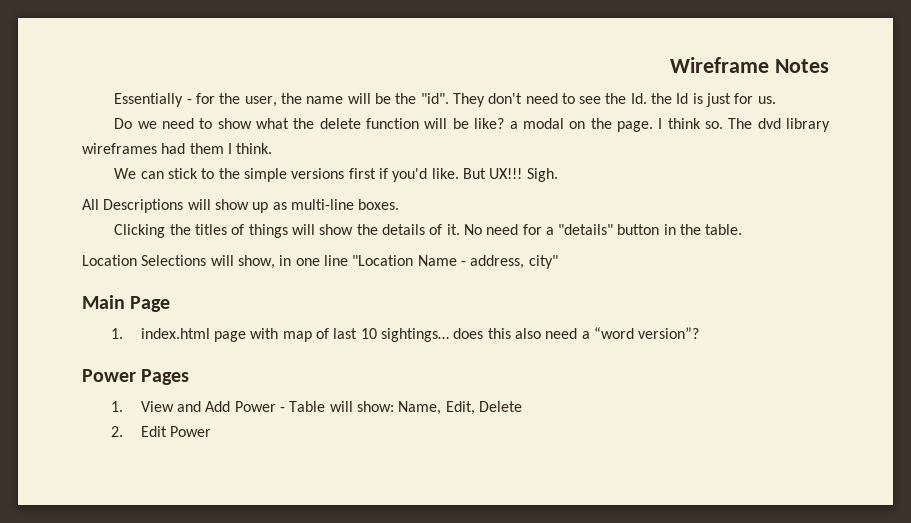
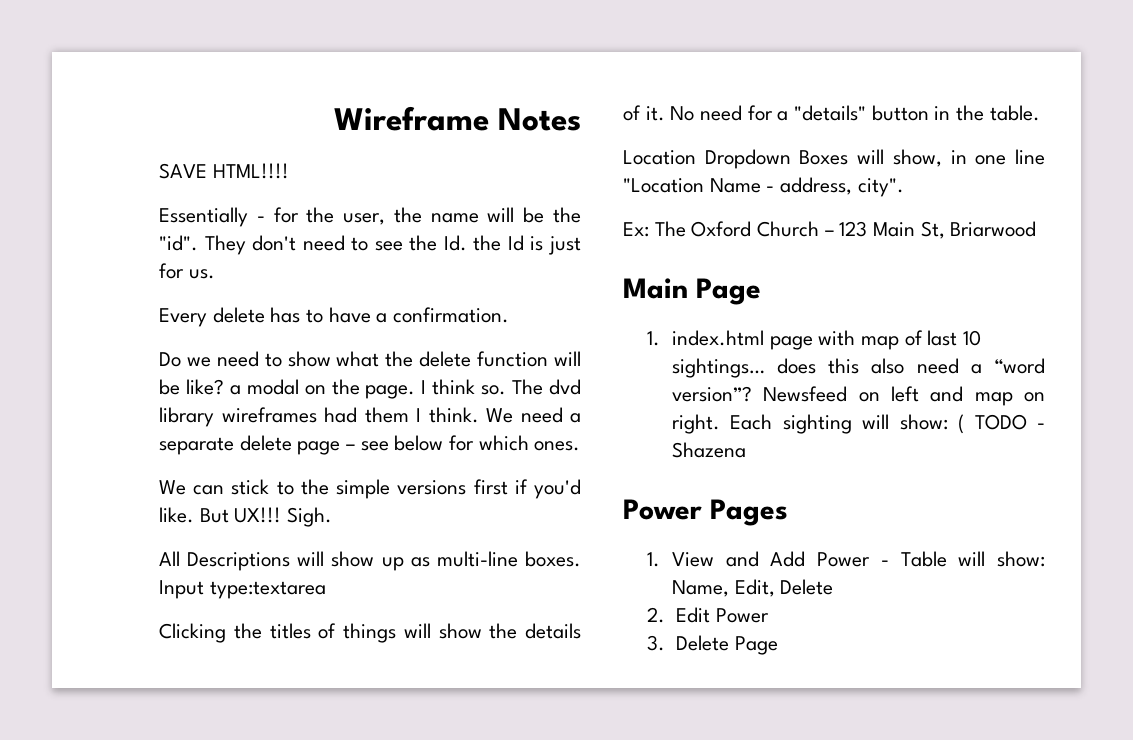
+ SAVE HTML!!!!
+ Every delete has to have a confirmation.
+ We need a separate delete page – see below for which ones.
+ Input type:textarea
- Location Selections will show, in one line "Location Name - address, city"
+ Location Dropdown Boxes will show, in one line "Location Name - address, city".
+ Ex: The Oxford Church – 123 Main St, Briarwood
+ Newsfeed on left and map on right. Each sighting will show: ( TODO - Shazena
+ 3. Delete Page

